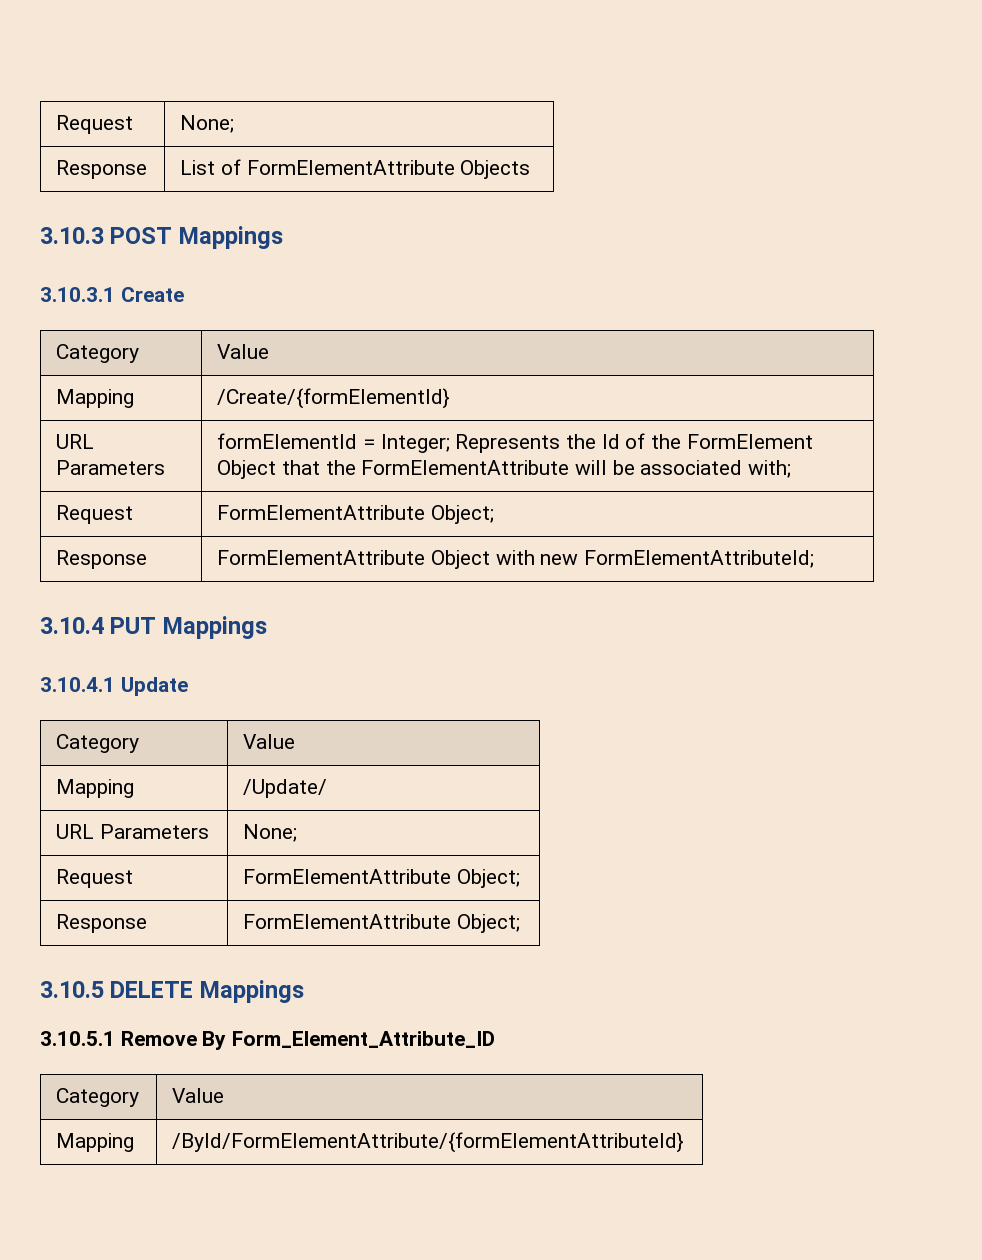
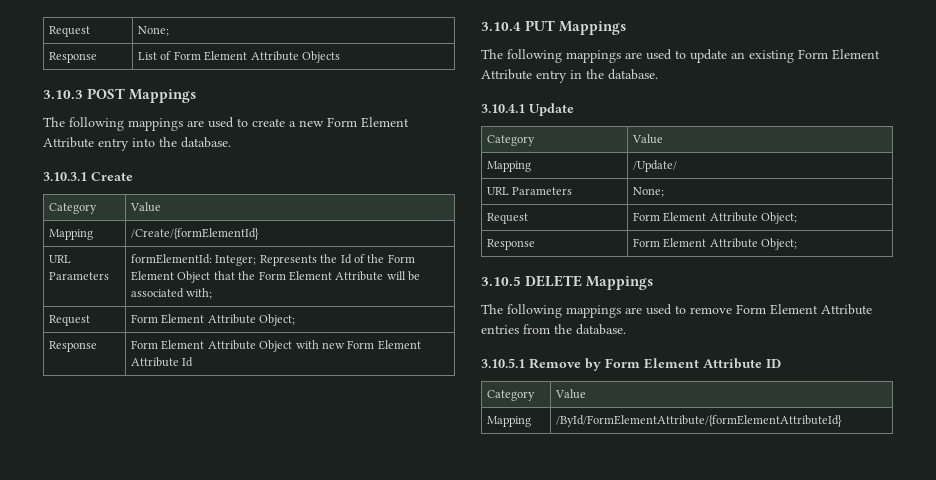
- Response | List of FormElementAttribute Objects
+ Response | List of Form Element Attribute Objects
+ The following mappings are used to create a new Form Element Attribute entry into the database.
- URL Parameters | formElementId = Integer; Represents the Id of the FormElement Object that the FormElementAttribute will be associated with;
- Request | FormElementAttribute Object;
- Response | FormElementAttribute Object with new FormElementAttributeId;
+ URL Parameters | formElementId: Integer; Represents the Id of the Form Element Object that the Form Element Attribute will be associated with;
+ Request | Form Element Attribute Object;
+ Response | Form Element Attribute Object with new Form Element Attribute Id
  3.10.4 PUT Mappings
+ The following mappings are used to update an existing Form Element Attribute entry in the database.
  URL Parameters | None;
- Request | FormElementAttribute Object;
- Response | FormElementAttribute Object;
+ Request | Form Element Attribute Object;
+ Response | Form Element Attribute Object;
- 3.10.5.1 Remove By Form_Element_Attribute_ID
+ The following mappings are used to remove Form Element Attribute entries from the database.
+ 3.10.5.1 Remove by Form Element Attribute ID

